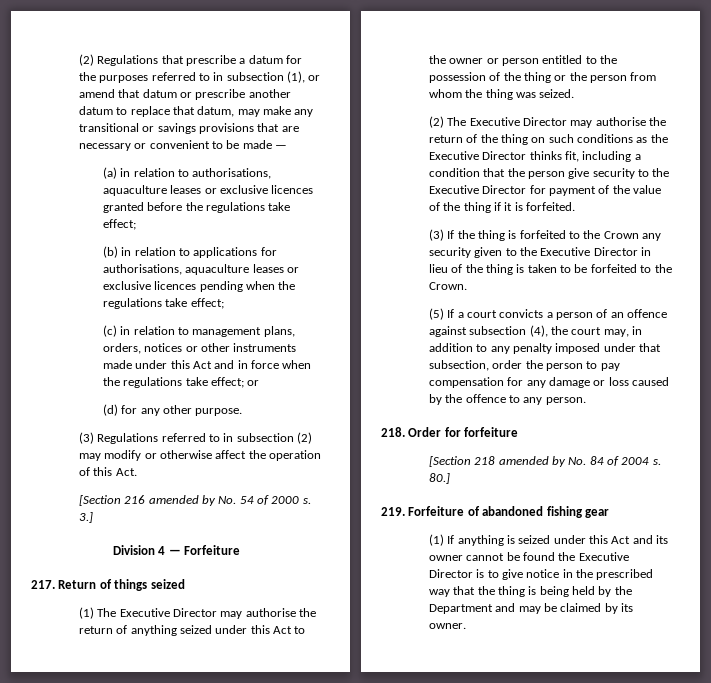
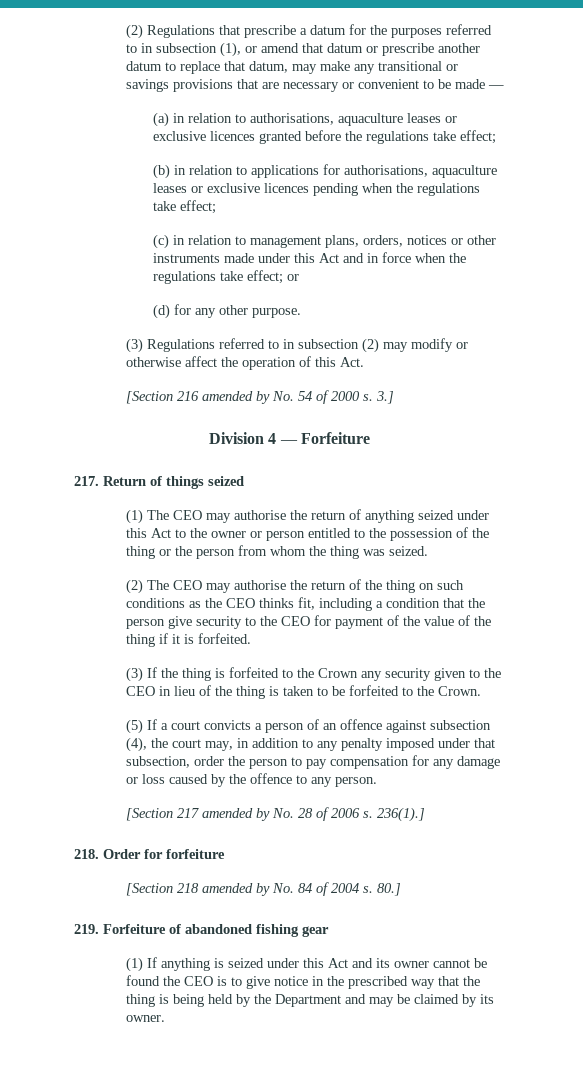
- (1) The Executive Director may authorise the return of anything seized under this Act to the owner or person entitled to the possession of the thing or the person from whom the thing was seized.
+ (1) The CEO may authorise the return of anything seized under this Act to the owner or person entitled to the possession of the thing or the person from whom the thing was seized.
- (2) The Executive Director may authorise the return of the thing on such conditions as the Executive Director thinks fit, including a condition that the person give security to the Executive Director for payment of the value of the thing if it is forfeited.
+ (2) The CEO may authorise the return of the thing on such conditions as the CEO thinks fit, including a condition that the person give security to the CEO for payment of the value of the thing if it is forfeited.
- (3) If the thing is forfeited to the Crown any security given to the Executive Director in lieu of the thing is taken to be forfeited to the Crown.
+ (3) If the thing is forfeited to the Crown any security given to the CEO in lieu of the thing is taken to be forfeited to the Crown.
+ [Section 217 amended by No. 28 of 2006 s. 236(1).]
- (1) If anything is seized under this Act and its owner cannot be found the Executive Director is to give notice in the prescribed way that the thing is being held by the Department and may be claimed by its owner.
+ (1) If anything is seized under this Act and its owner cannot be found the CEO is to give notice in the prescribed way that the thing is being held by the Department and may be claimed by its owner.

